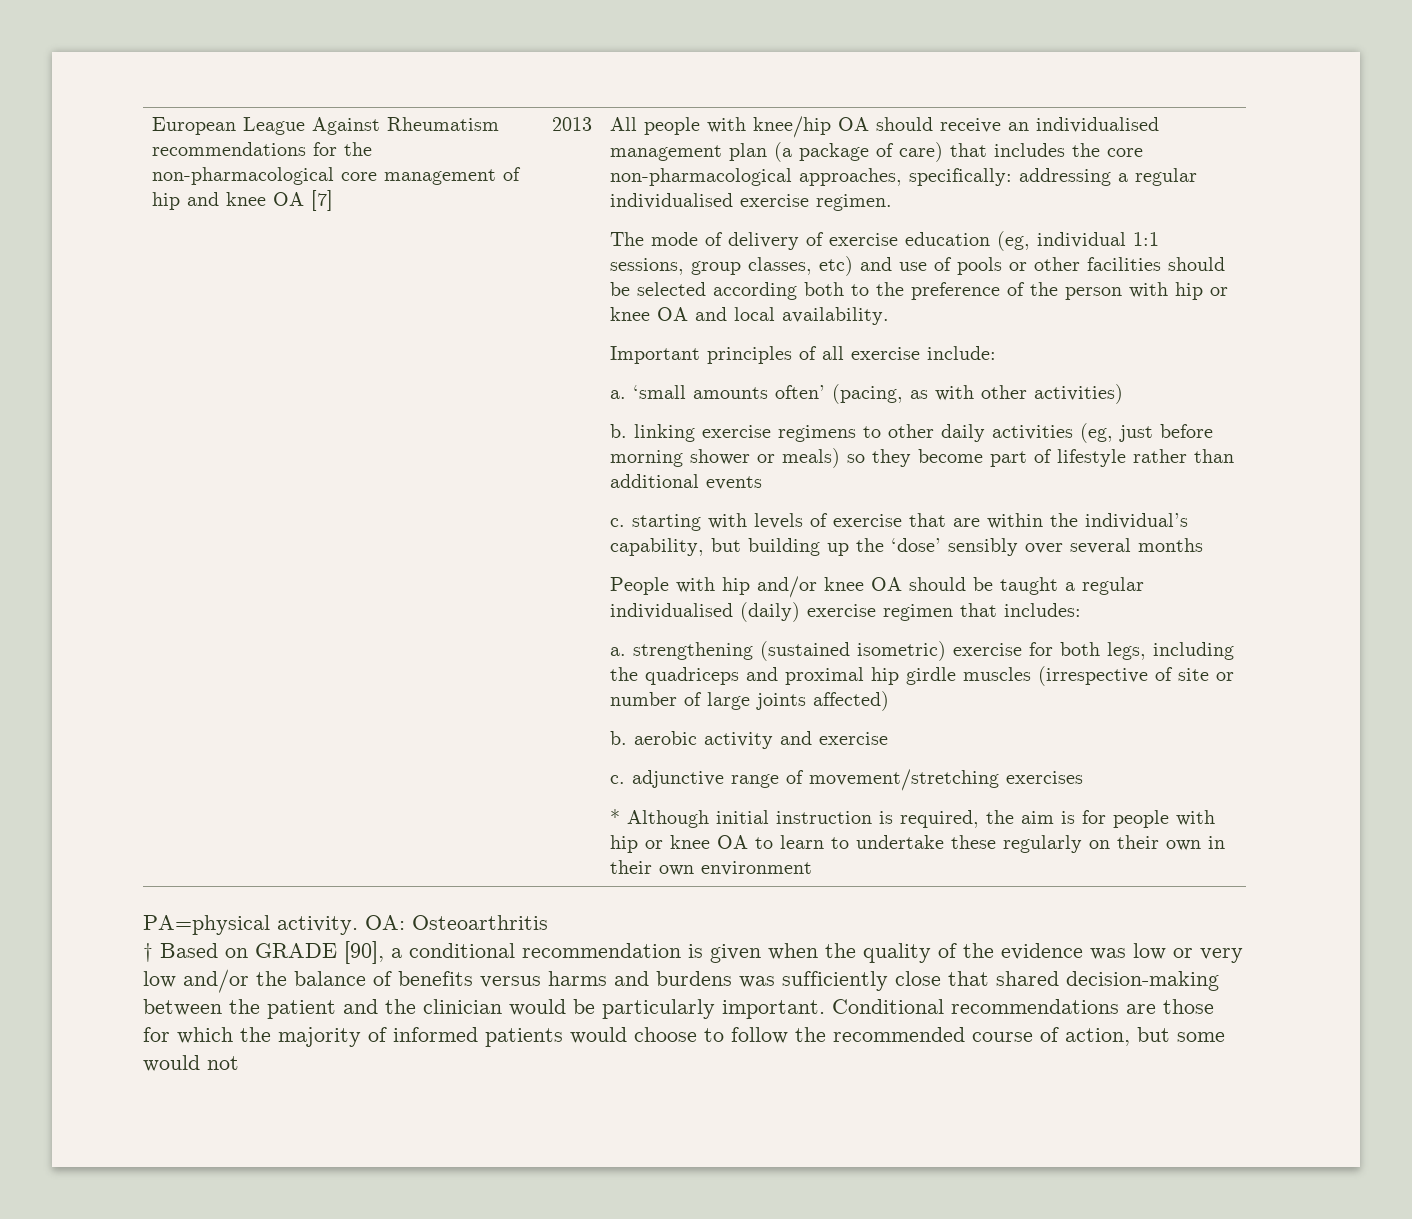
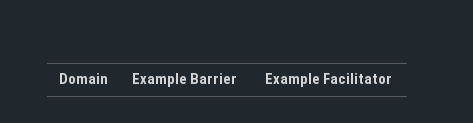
- European League Against Rheumatism recommendations for the non-pharmacological core management of hip and knee OA [7] | 2013 | All people with knee/hip OA should receive an individualised management plan (a package of care) that includes the core non-pharmacological approaches, specifically: addressing a regular individualised exercise regimen.
- The mode of delivery of exercise education (eg, individual 1:1 sessions, group classes, etc) and use of pools or other facilities should be selected according both to the preference of the person with hip or knee OA and local availability.
- Important principles of all exercise include:
- a. ‘small amounts often’ (pacing, as with other activities)
- b. linking exercise regimens to other daily activities (eg, just before morning shower or meals) so they become part of lifestyle rather than additional events
- c. starting with levels of exercise that are within the individual’s capability, but building up the ‘dose’ sensibly over several months
- People with hip and/or knee OA should be taught a regular individualised (daily) exercise regimen that includes:
- a. strengthening (sustained isometric) exercise for both legs, including the quadriceps and proximal hip girdle muscles (irrespective of site or number of large joints affected)
- b. aerobic activity and exercise
- c. adjunctive range of movement/stretching exercises
- * Although initial instruction is required, the aim is for people with hip or knee OA to learn to undertake these regularly on their own in their own environment
- PA=physical activity. OA: Osteoarthritis
- † Based on GRADE [90], a conditional recommendation is given when the quality of the evidence was low or very low and/or the balance of benefits versus harms and burdens was sufficiently close that shared decision-making between the patient and the clinician would be particularly important. Conditional recommendations are those for which the majority of informed patients would choose to follow the recommended course of action, but some would not
+ Domain | Example Barrier | Example Facilitator

